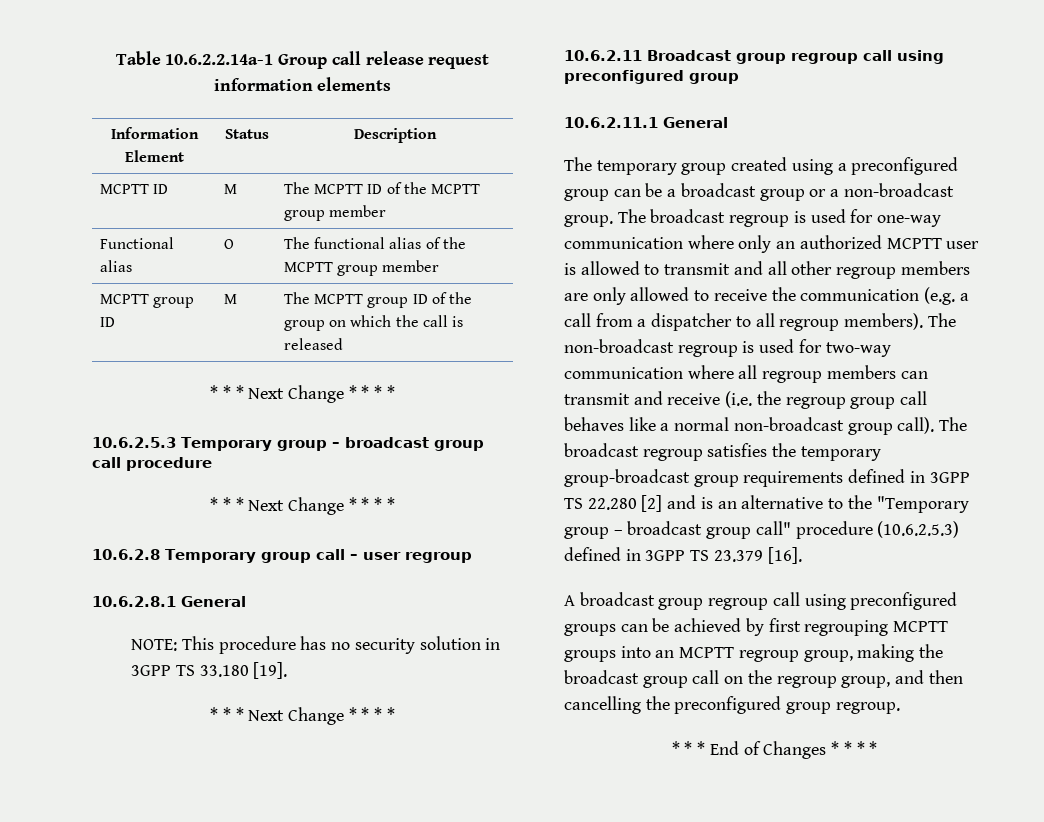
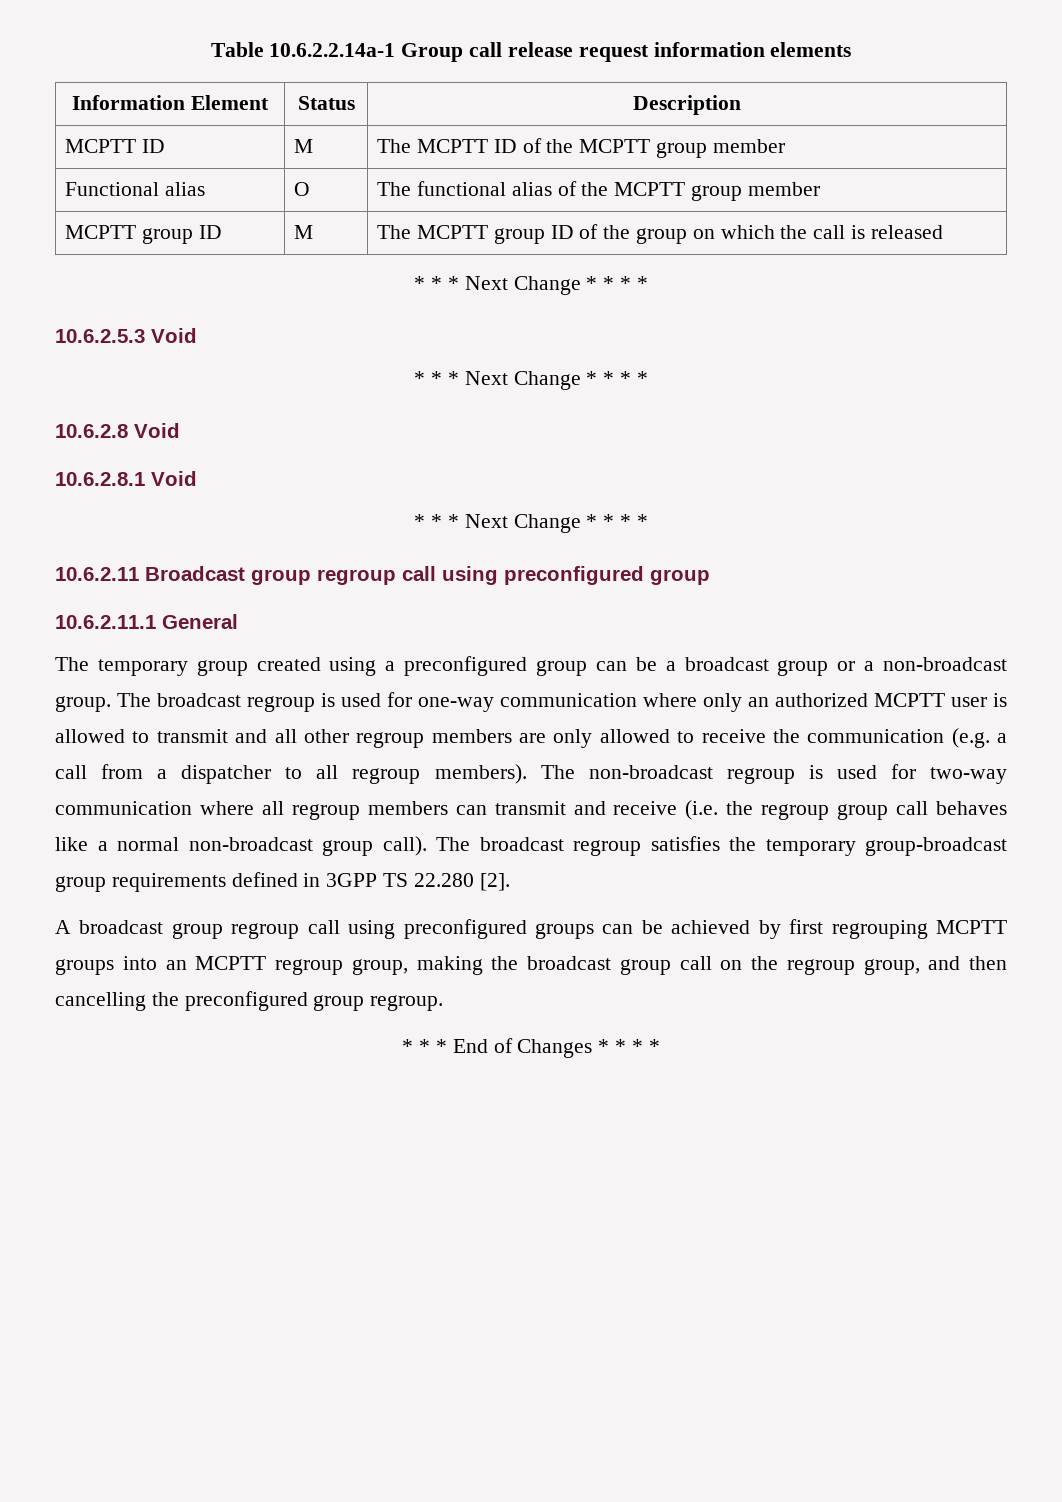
- 10.6.2.5.3 Temporary group – broadcast group call procedure
+ 10.6.2.5.3 Void
- 10.6.2.8 Temporary group call – user regroup
- 10.6.2.8.1 General
- NOTE: This procedure has no security solution in 3GPP TS 33.180 [19].
+ 10.6.2.8 Void
+ 10.6.2.8.1 Void
- The broadcast regroup satisfies the temporary group-broadcast group requirements defined in 3GPP TS 22.280 [2] and is an alternative to the "Temporary group – broadcast group call" procedure (10.6.2.5.3) defined in 3GPP TS 23.379 [16].
+ The broadcast regroup satisfies the temporary group-broadcast group requirements defined in 3GPP TS 22.280 [2].

